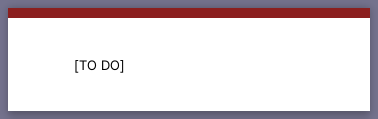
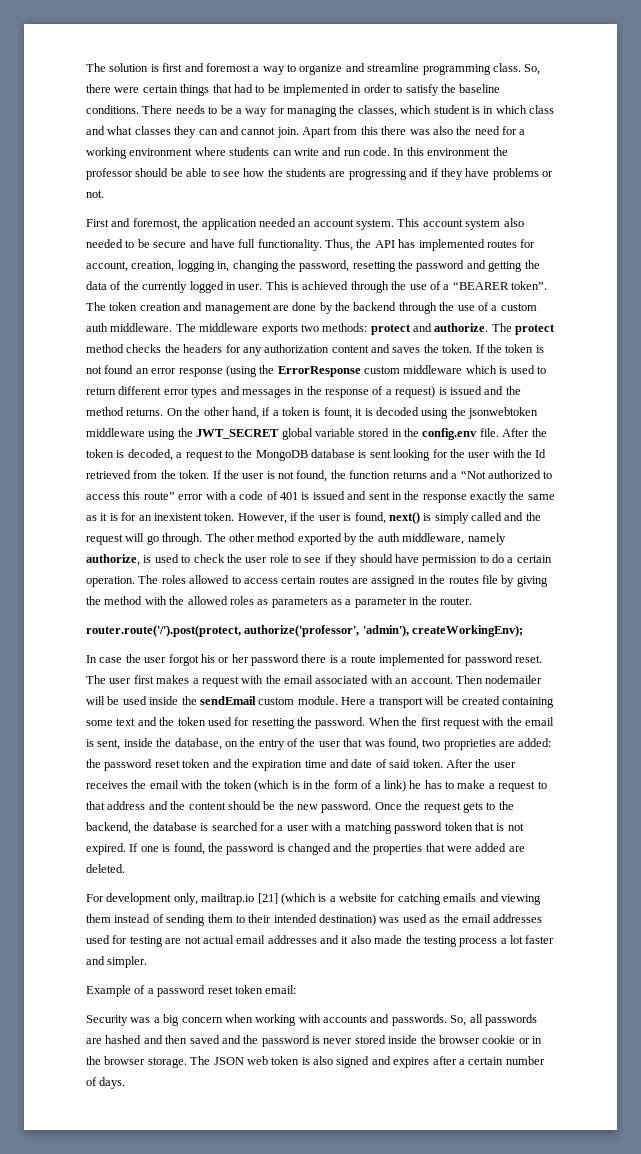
- [TO DO]
+ The solution is first and foremost a way to organize and streamline programming class. So, there were certain things that had to be implemented in order to satisfy the baseline conditions. There needs to be a way for managing the classes, which student is in which class and what classes they can and cannot join. Apart from this there was also the need for a working environment where students can write and run code. In this environment the professor should be able to see how the students are progressing and if they have problems or not.
+ First and foremost, the application needed an account system. This account system also needed to be secure and have full functionality. Thus, the API has implemented routes for account, creation, logging in, changing the password, resetting the password and getting the data of the currently logged in user. This is achieved through the use of a “BEARER token”. The token creation and management are done by the backend through the use of a custom auth middleware. The middleware exports two methods: protect and authorize. The protect method checks the headers for any authorization content and saves the token. If the token is not found an error response (using the ErrorResponse custom middleware which is used to return different error types and messages in the response of a request) is issued and the method returns. On the other hand, if a token is fount, it is decoded using the jsonwebtoken middleware using the JWT_SECRET global variable stored in the config.env file. After the token is decoded, a request to the MongoDB database is sent looking for the user with the Id retrieved from the token. If the user is not found, the function returns and a “Not authorized to access this route” error with a code of 401 is issued and sent in the response exactly the same as it is for an inexistent token. However, if the user is found, next() is simply called and the request will go through. The other method exported by the auth middleware, namely authorize, is used to check the user role to see if they should have permission to do a certain operation. The roles allowed to access certain routes are assigned in the routes file by giving the method with the allowed roles as parameters as a parameter in the router.
+ router.route('/').post(protect, authorize('professor', 'admin'), createWorkingEnv);
+ In case the user forgot his or her password there is a route implemented for password reset. The user first makes a request with the email associated with an account. Then nodemailer will be used inside the sendEmail custom module. Here a transport will be created containing some text and the token used for resetting the password. When the first request with the email is sent, inside the database, on the entry of the user that was found, two proprieties are added: the password reset token and the expiration time and date of said token. After the user receives the email with the token (which is in the form of a link) he has to make a request to that address and the content should be the new password. Once the request gets to the backend, the database is searched for a user with a matching password token that is not expired. If one is found, the password is changed and the properties that were added are deleted.
+ For development only, mailtrap.io [21] (which is a website for catching emails and viewing them instead of sending them to their intended destination) was used as the email addresses used for testing are not actual email addresses and it also made the testing process a lot faster and simpler.
+ Example of a password reset token email:
+ Security was a big concern when working with accounts and passwords. So, all passwords are hashed and then saved and the password is never stored inside the browser cookie or in the browser storage. The JSON web token is also signed and expires after a certain number of days.

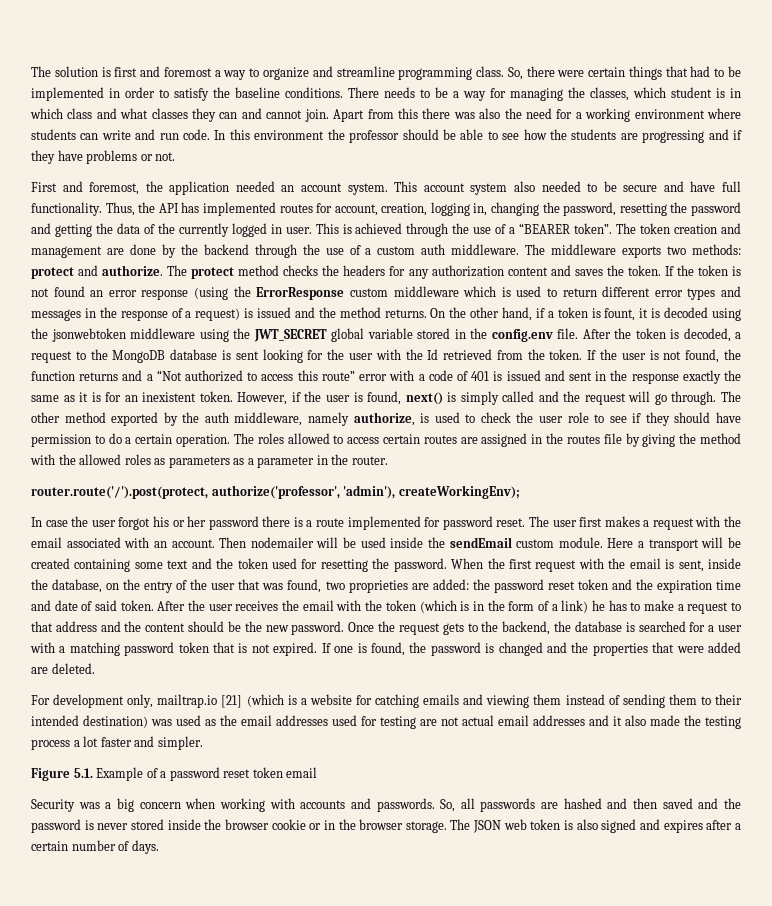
- Example of a password reset token email:
+ Figure 5.1. Example of a password reset token email

